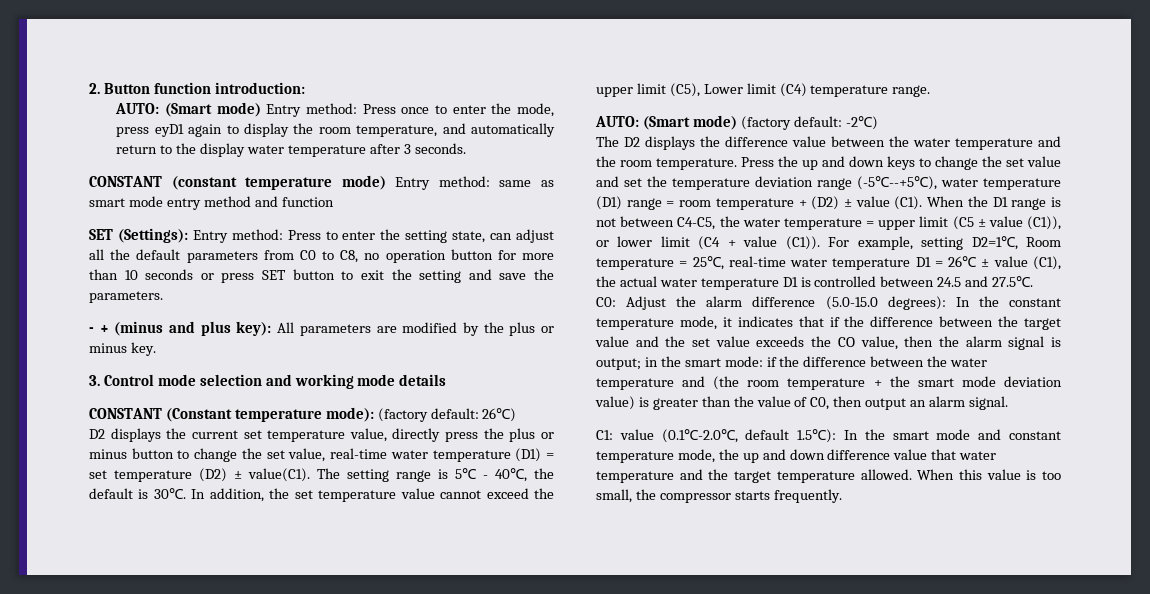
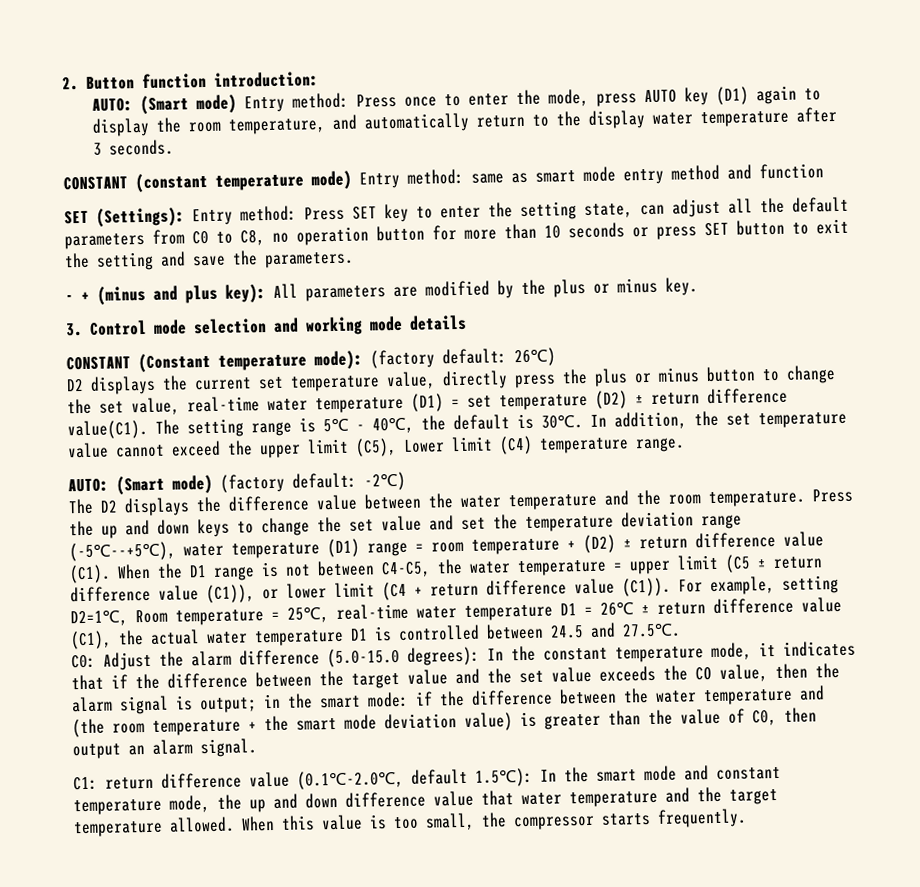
- AUTO: (Smart mode) Entry method: Press once to enter the mode, press eyD1 again to display the room temperature, and automatically return to the display water temperature after 3 seconds.
+ AUTO: (Smart mode) Entry method: Press once to enter the mode, press AUTO key (D1) again to display the room temperature, and automatically return to the display water temperature after 3 seconds.
- SET (Settings): Entry method: Press to enter the setting state, can adjust all the default parameters from C0 to C8, no operation button for more than 10 seconds or press SET button to exit the setting and save the parameters.
+ SET (Settings): Entry method: Press SET key to enter the setting state, can adjust all the default parameters from C0 to C8, no operation button for more than 10 seconds or press SET button to exit the setting and save the parameters.
- D2 displays the current set temperature value, directly press the plus or minus button to change the set value, real-time water temperature (D1) = set temperature (D2) ± value(C1).
+ D2 displays the current set temperature value, directly press the plus or minus button to change the set value, real-time water temperature (D1) = set temperature (D2) ± return difference value(C1).
- Press the up and down keys to change the set value and set the temperature deviation range (-5℃--+5℃), water temperature (D1) range = room temperature + (D2) ± value (C1). When the D1 range is not between C4-C5, the water temperature = upper limit (C5 ± value (C1)), or lower limit (C4 + value (C1)).
+ Press the up and down keys to change the set value and set the temperature deviation range (-5℃--+5℃), water temperature (D1) range = room temperature + (D2) ± return difference value (C1). When the D1 range is not between C4-C5, the water temperature = upper limit (C5 ± return difference value (C1)), or lower limit (C4 + return difference value (C1)).
- For example, setting D2=1℃, Room temperature = 25℃, real-time water temperature D1 = 26℃ ± value (C1), the actual water temperature D1 is controlled between 24.5 and 27.5℃.
+ For example, setting D2=1℃, Room temperature = 25℃, real-time water temperature D1 = 26℃ ± return difference value (C1), the actual water temperature D1 is controlled between 24.5 and 27.5℃.
- C1: value (0.1℃-2.0℃, default 1.5℃): In the smart mode and constant temperature mode, the up and down difference value that water temperature and the target temperature allowed.
+ C1: return difference value (0.1℃-2.0℃, default 1.5℃): In the smart mode and constant temperature mode, the up and down difference value that water temperature and the target temperature allowed.

